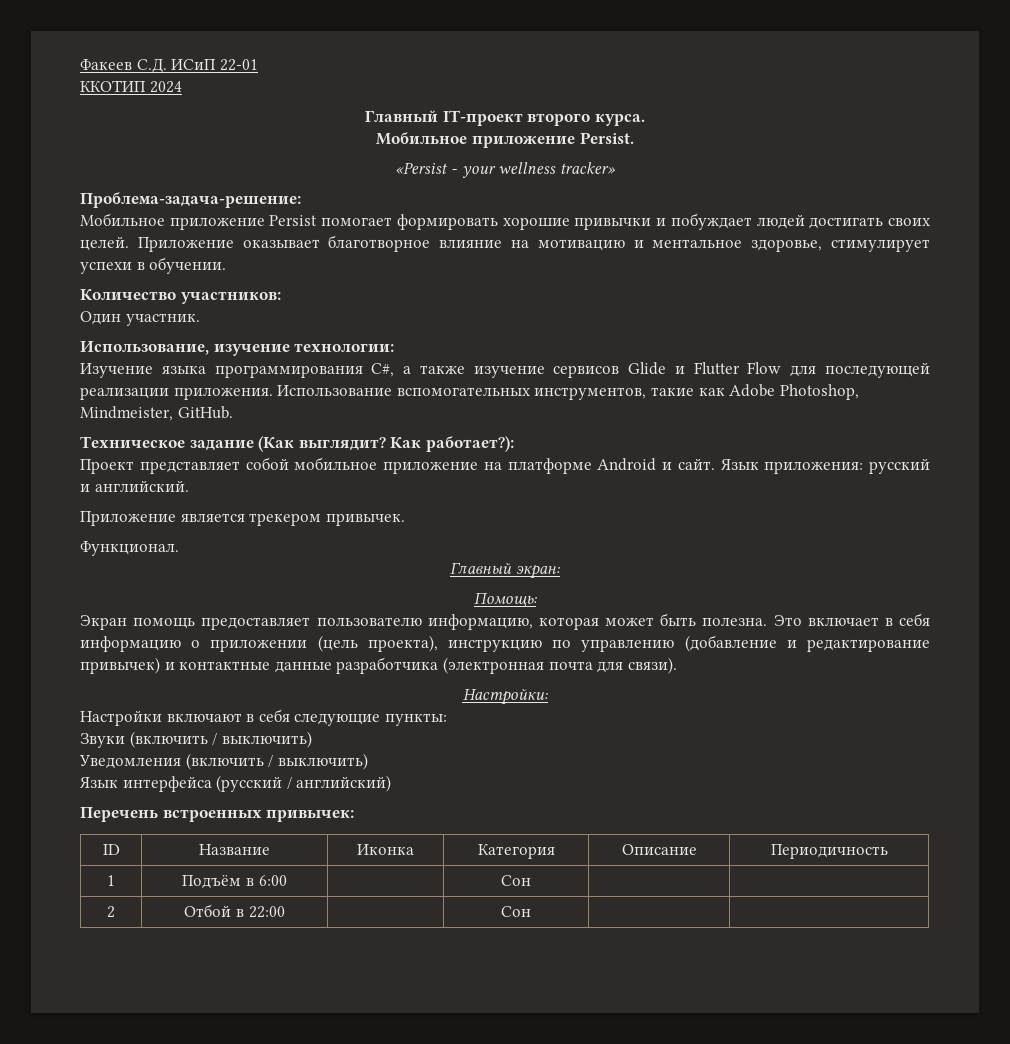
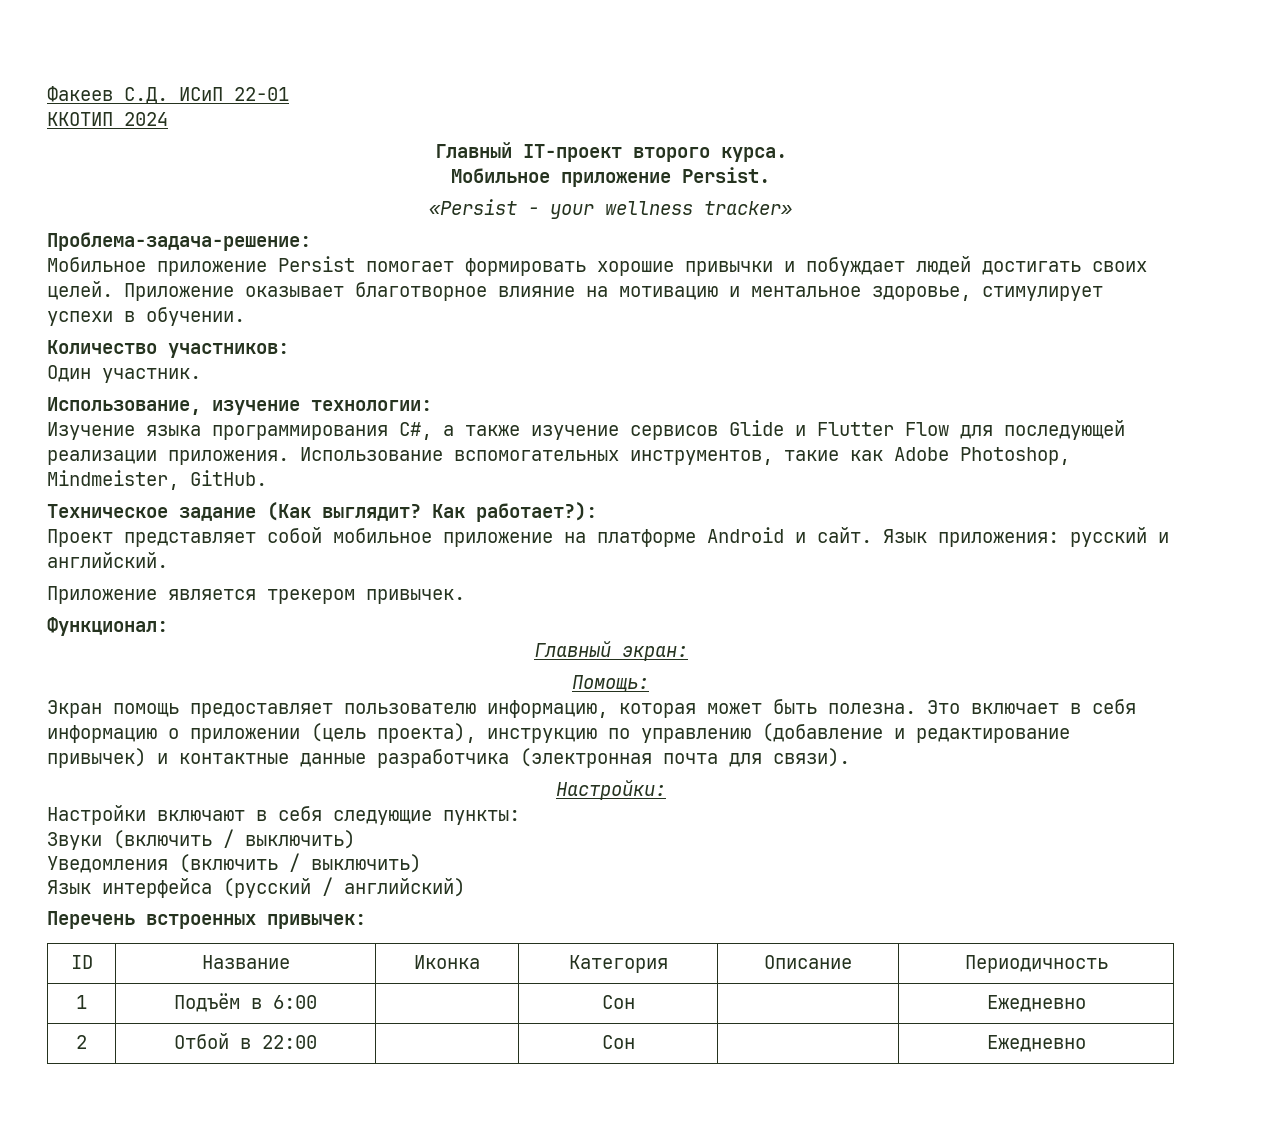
- Функционал.
+ Функционал:
- 1 | Подъём в 6:00 | | Сон | |
+ 1 | Подъём в 6:00 | | Сон | | Ежедневно
- 2 | Отбой в 22:00 | | Сон | |
+ 2 | Отбой в 22:00 | | Сон | | Ежедневно

